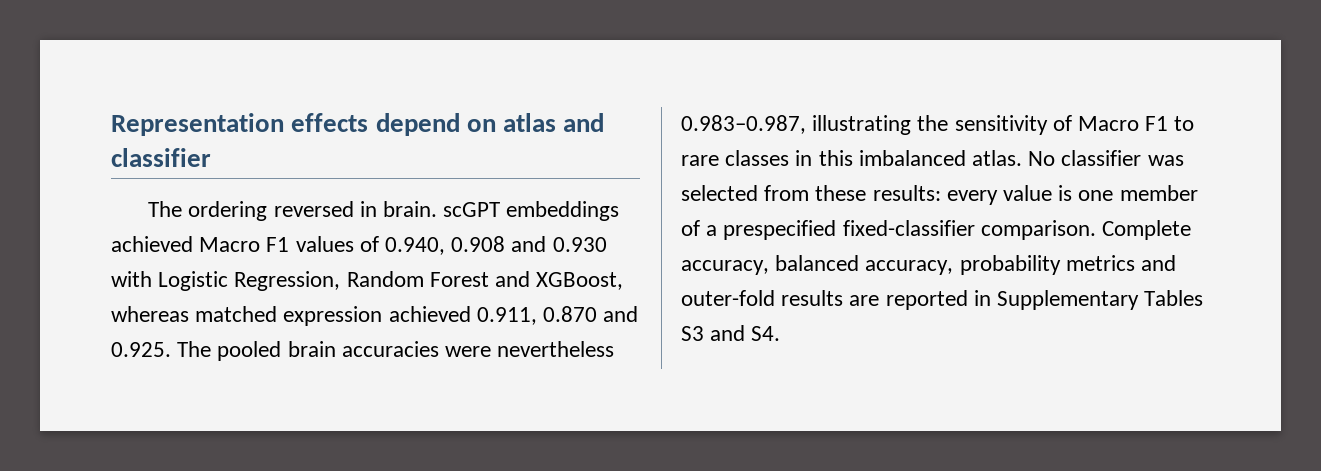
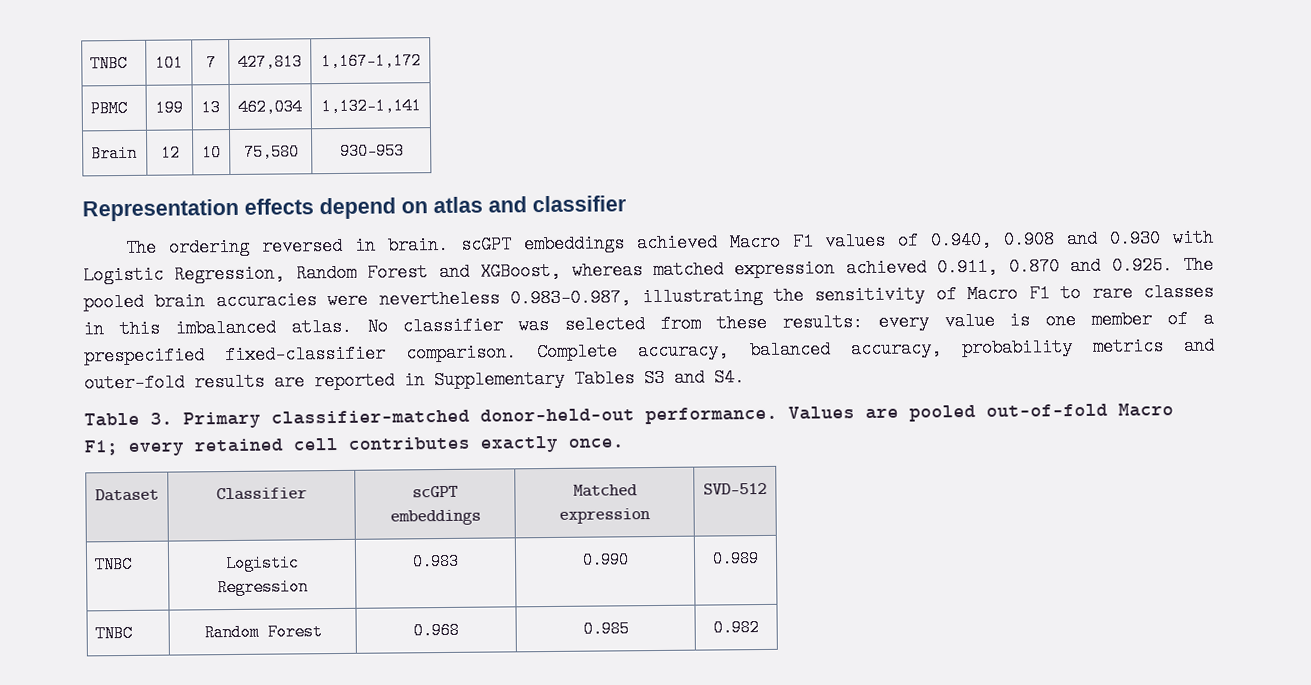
+ TNBC | 101 | 7 | 427,813 | 1,167–1,172
+ PBMC | 199 | 13 | 462,034 | 1,132–1,141
+ Brain | 12 | 10 | 75,580 | 930–953
+ Table 3. Primary classifier-matched donor-held-out performance. Values are pooled out-of-fold Macro F1; every retained cell contributes exactly once.
+ Dataset | Classifier | scGPT embeddings | Matched expression | SVD-512
+ TNBC | Logistic Regression | 0.983 | 0.990 | 0.989
+ TNBC | Random Forest | 0.968 | 0.985 | 0.982

